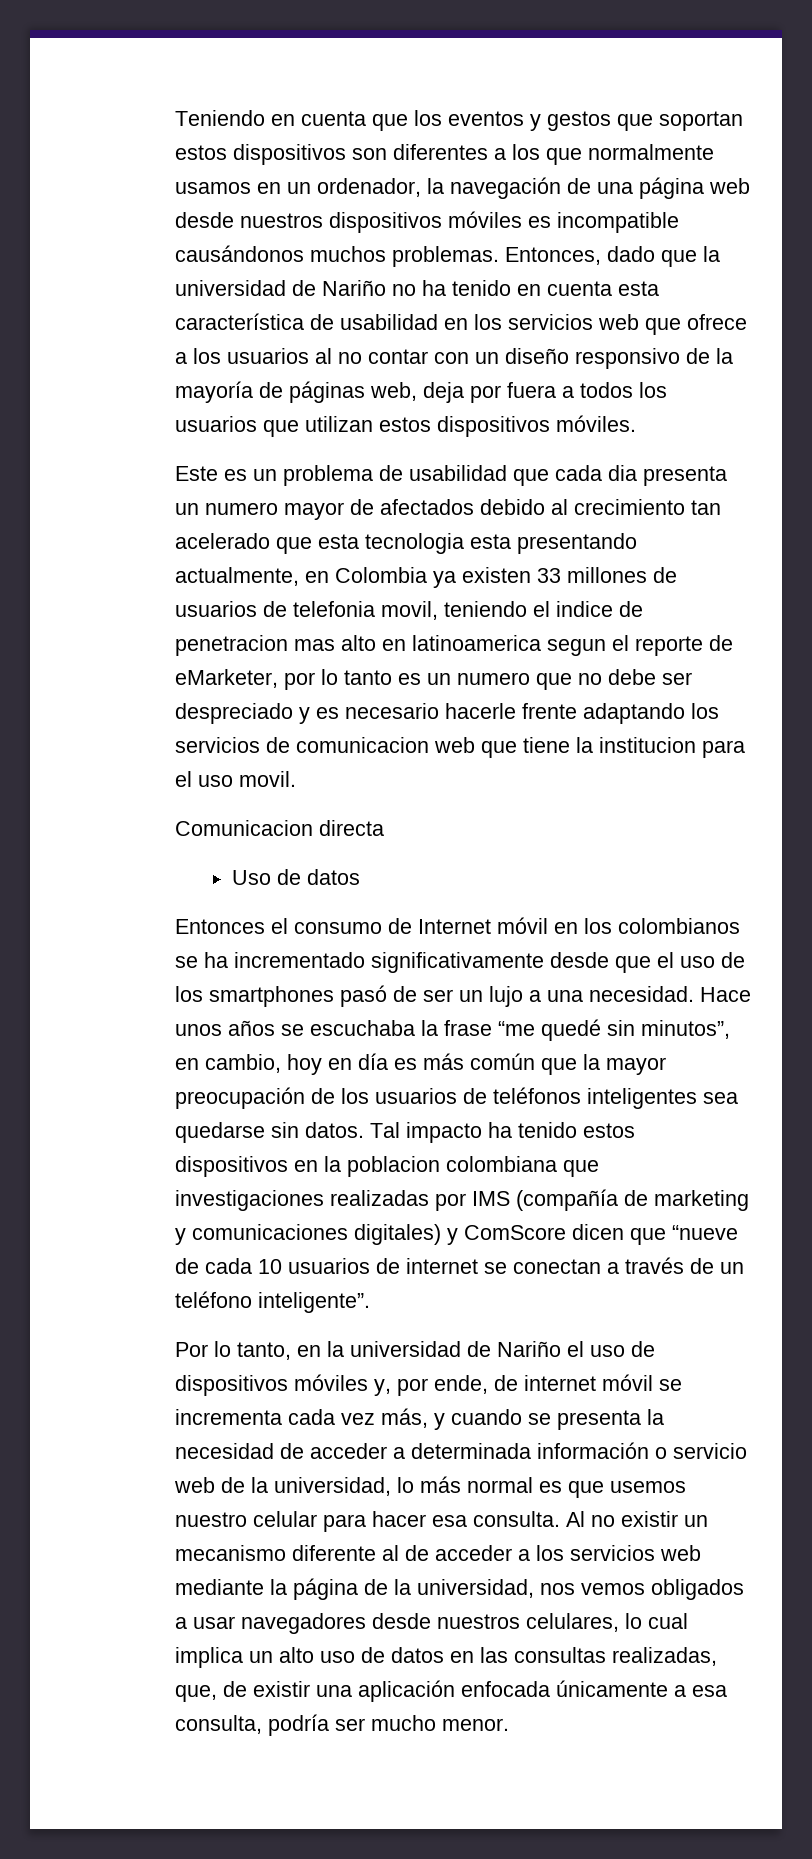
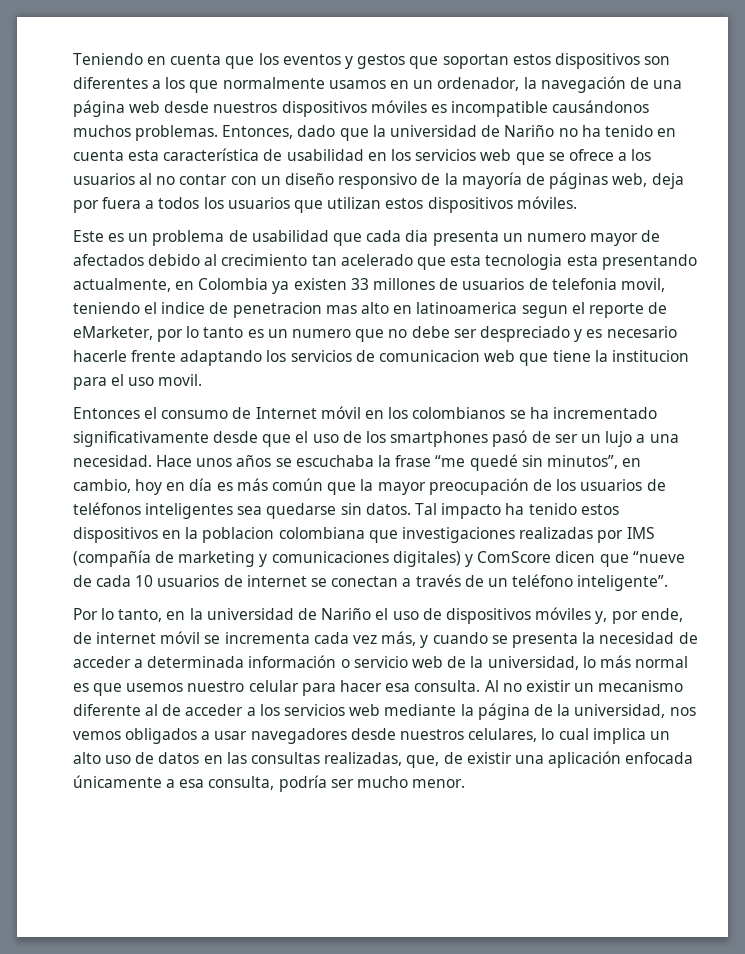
- Entonces, dado que la universidad de Nariño no ha tenido en cuenta esta característica de usabilidad en los servicios web que ofrece a los usuarios al no contar con un diseño responsivo de la mayoría de páginas web, deja por fuera a todos los usuarios que utilizan estos dispositivos móviles.
+ Entonces, dado que la universidad de Nariño no ha tenido en cuenta esta característica de usabilidad en los servicios web que se ofrece a los usuarios al no contar con un diseño responsivo de la mayoría de páginas web, deja por fuera a todos los usuarios que utilizan estos dispositivos móviles.
- Comunicacion directa
- Uso de datos

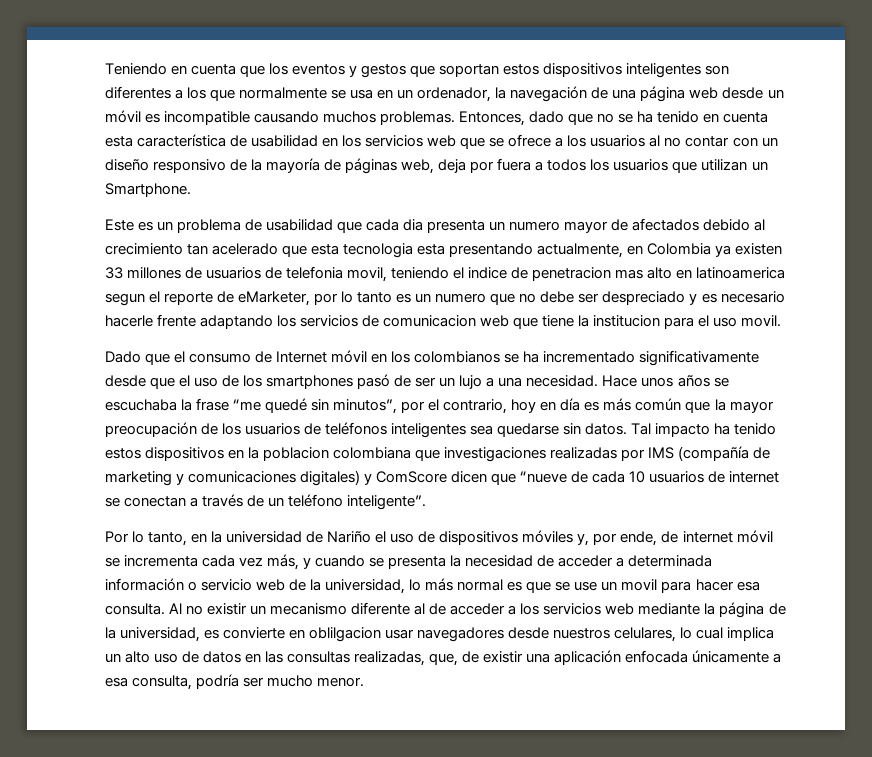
- Teniendo en cuenta que los eventos y gestos que soportan estos dispositivos son diferentes a los que normalmente usamos en un ordenador, la navegación de una página web desde nuestros dispositivos móviles es incompatible causándonos muchos problemas.
+ Teniendo en cuenta que los eventos y gestos que soportan estos dispositivos inteligentes son diferentes a los que normalmente se usa en un ordenador, la navegación de una página web desde un móvil es incompatible causando muchos problemas.
- Entonces, dado que la universidad de Nariño no ha tenido en cuenta esta característica de usabilidad en los servicios web que se ofrece a los usuarios al no contar con un diseño responsivo de la mayoría de páginas web, deja por fuera a todos los usuarios que utilizan estos dispositivos móviles.
+ Entonces, dado que no se ha tenido en cuenta esta característica de usabilidad en los servicios web que se ofrece a los usuarios al no contar con un diseño responsivo de la mayoría de páginas web, deja por fuera a todos los usuarios que utilizan un Smartphone.
- Entonces el consumo de Internet móvil en los colombianos se ha incrementado significativamente desde que el uso de los smartphones pasó de ser un lujo a una necesidad.
+ Dado que el consumo de Internet móvil en los colombianos se ha incrementado significativamente desde que el uso de los smartphones pasó de ser un lujo a una necesidad.
- Hace unos años se escuchaba la frase “me quedé sin minutos”, en cambio, hoy en día es más común que la mayor preocupación de los usuarios de teléfonos inteligentes sea quedarse sin datos.
+ Hace unos años se escuchaba la frase “me quedé sin minutos”, por el contrario, hoy en día es más común que la mayor preocupación de los usuarios de teléfonos inteligentes sea quedarse sin datos.
- Por lo tanto, en la universidad de Nariño el uso de dispositivos móviles y, por ende, de internet móvil se incrementa cada vez más, y cuando se presenta la necesidad de acceder a determinada información o servicio web de la universidad, lo más normal es que usemos nuestro celular para hacer esa consulta.
+ Por lo tanto, en la universidad de Nariño el uso de dispositivos móviles y, por ende, de internet móvil se incrementa cada vez más, y cuando se presenta la necesidad de acceder a determinada información o servicio web de la universidad, lo más normal es que se use un movil para hacer esa consulta.
- Al no existir un mecanismo diferente al de acceder a los servicios web mediante la página de la universidad, nos vemos obligados a usar navegadores desde nuestros celulares, lo cual implica un alto uso de datos en las consultas realizadas, que, de existir una aplicación enfocada únicamente a esa consulta, podría ser mucho menor.
+ Al no existir un mecanismo diferente al de acceder a los servicios web mediante la página de la universidad, es convierte en oblilgacion usar navegadores desde nuestros celulares, lo cual implica un alto uso de datos en las consultas realizadas, que, de existir una aplicación enfocada únicamente a esa consulta, podría ser mucho menor.

